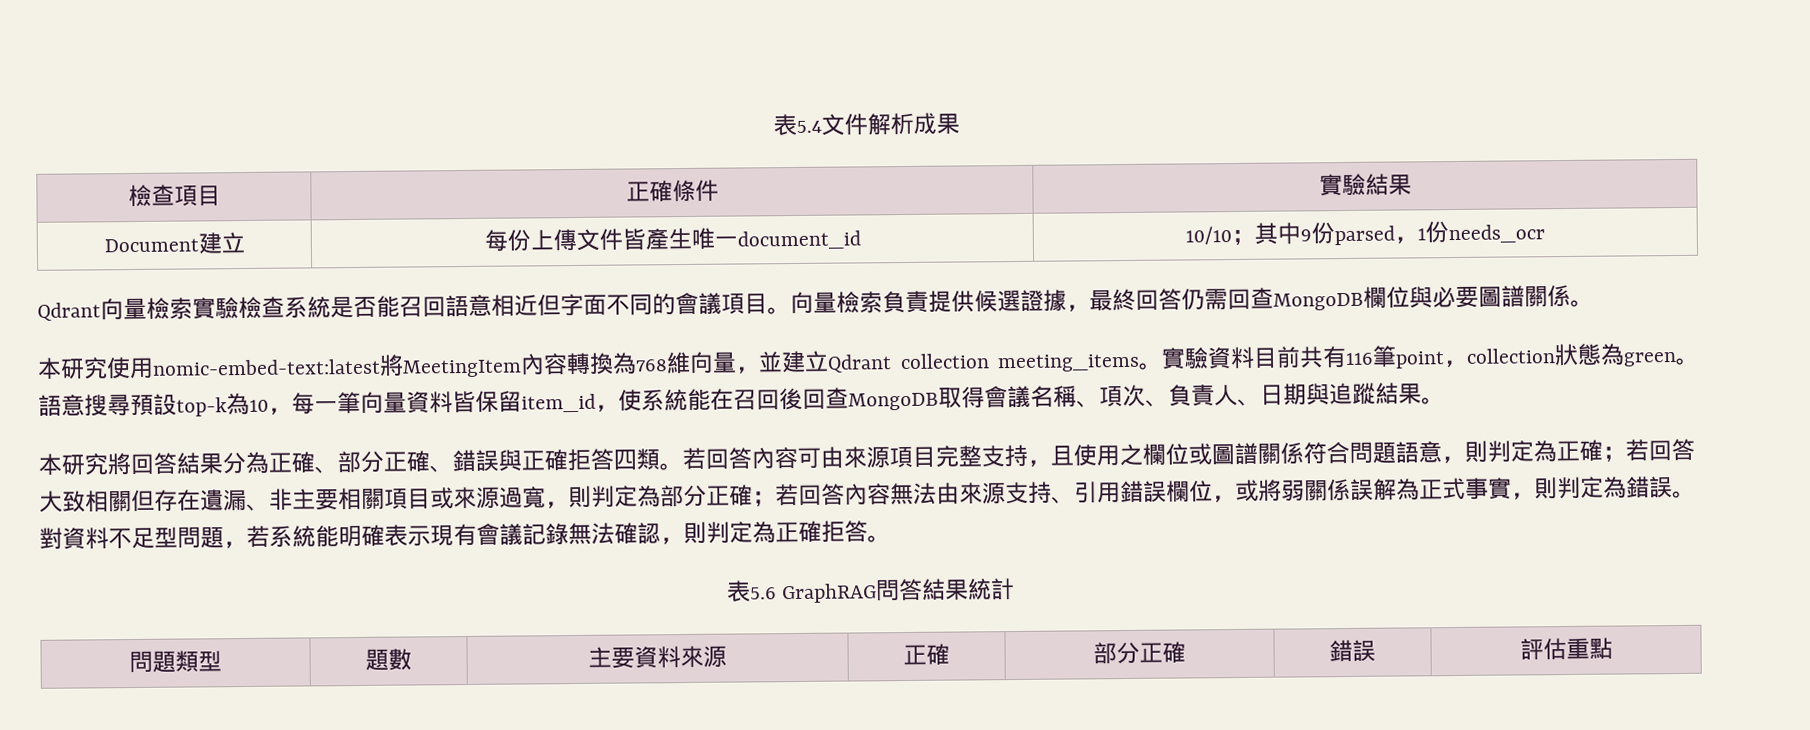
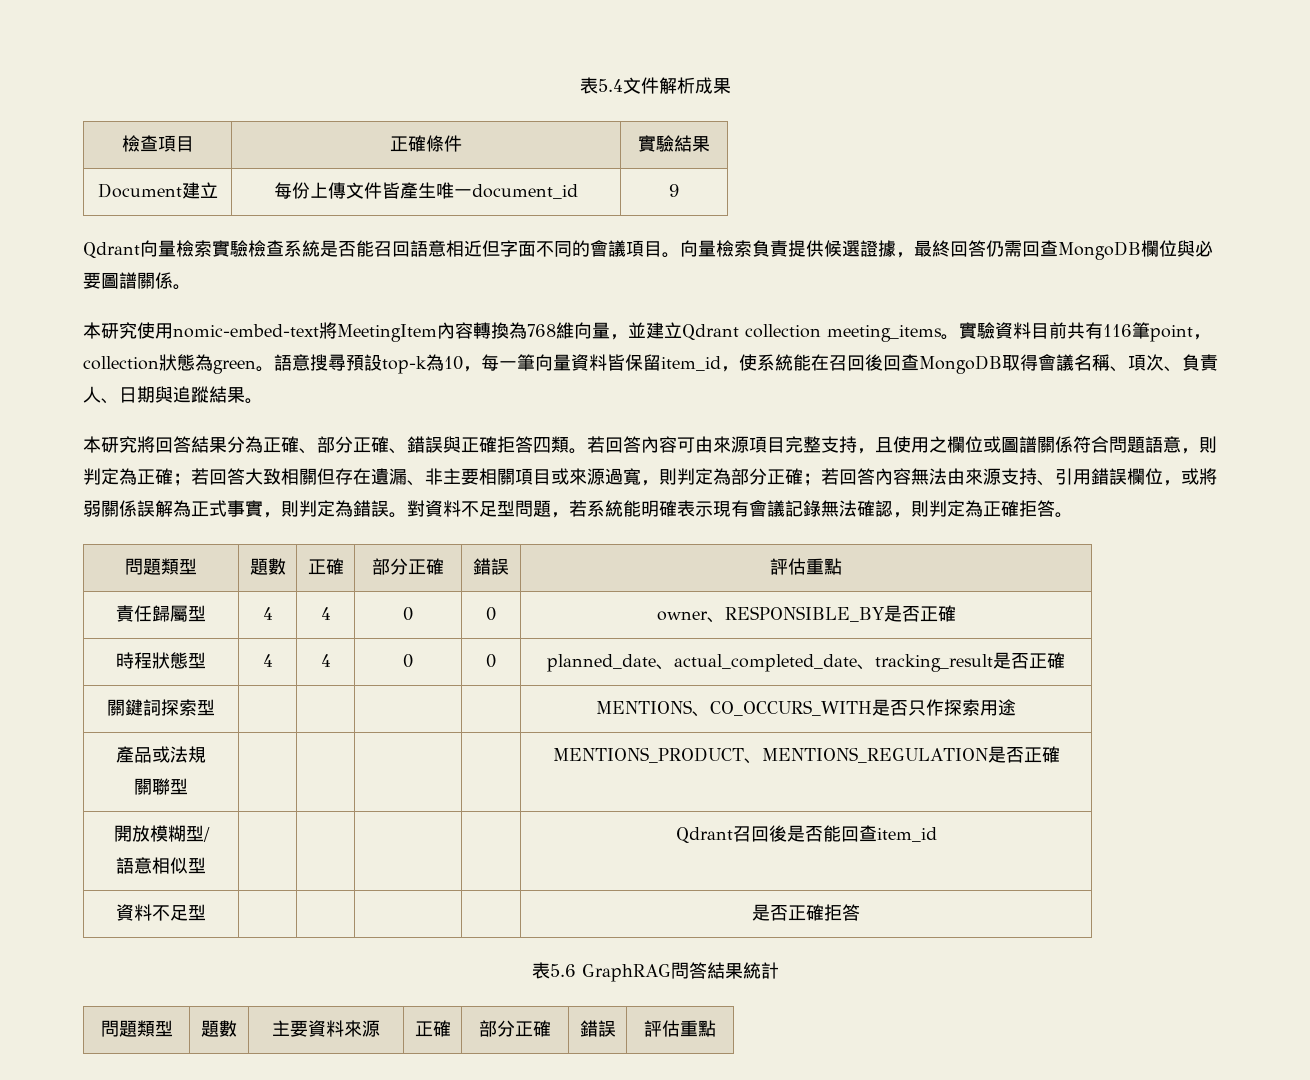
- Document建立 | 每份上傳文件皆產生唯一document_id | 10/10；其中9份parsed，1份needs_ocr
+ Document建立 | 每份上傳文件皆產生唯一document_id | 9
- 本研究使用nomic-embed-text:latest將MeetingItem內容轉換為768維向量，並建立Qdrant collection meeting_items。
+ 本研究使用nomic-embed-text將MeetingItem內容轉換為768維向量，並建立Qdrant collection meeting_items。
+ 問題類型 | 題數 | 正確 | 部分正確 | 錯誤 | 評估重點
+ 責任歸屬型 | 4 | 4 | 0 | 0 | owner、RESPONSIBLE_BY是否正確
+ 時程狀態型 | 4 | 4 | 0 | 0 | planned_date、actual_completed_date、tracking_result是否正確
+ 關鍵詞探索型 | | | | | MENTIONS、CO_OCCURS_WITH是否只作探索用途
+ 產品或法規
+ 關聯型 | | | | | MENTIONS_PRODUCT、MENTIONS_REGULATION是否正確
+ 開放模糊型/
+ 語意相似型 | | | | | Qdrant召回後是否能回查item_id
+ 資料不足型 | | | | | 是否正確拒答

